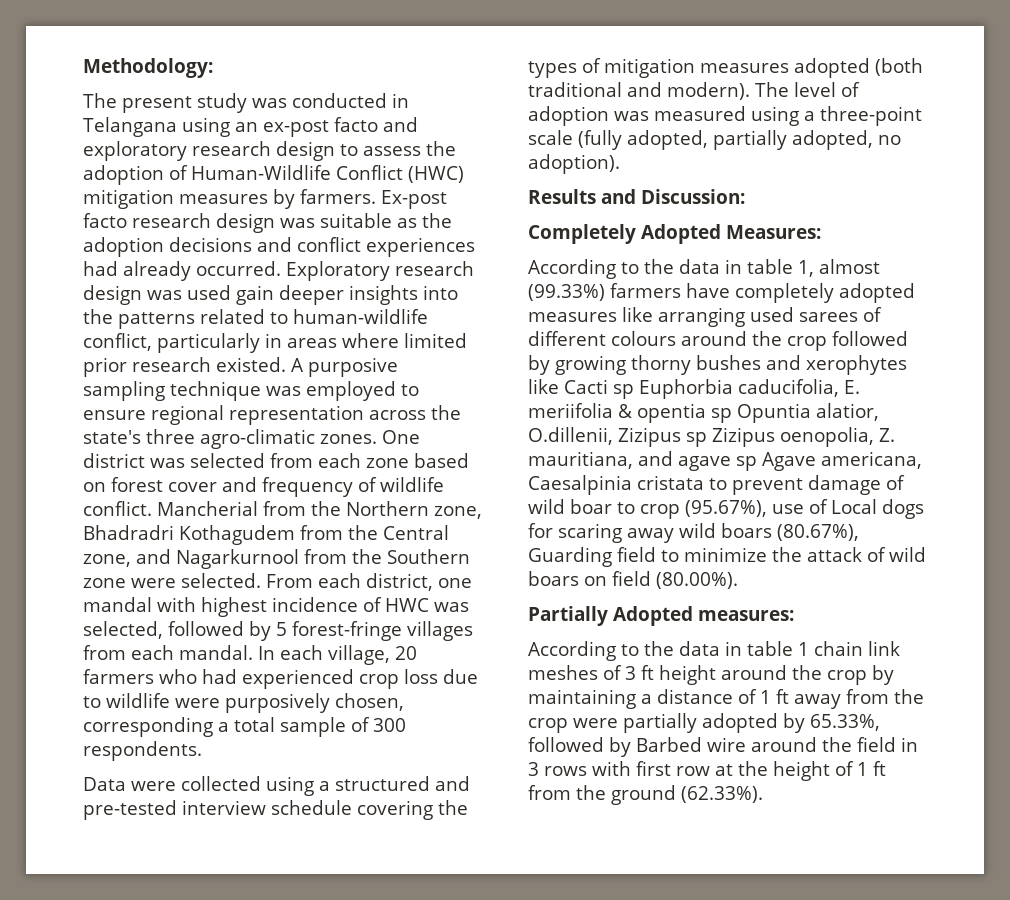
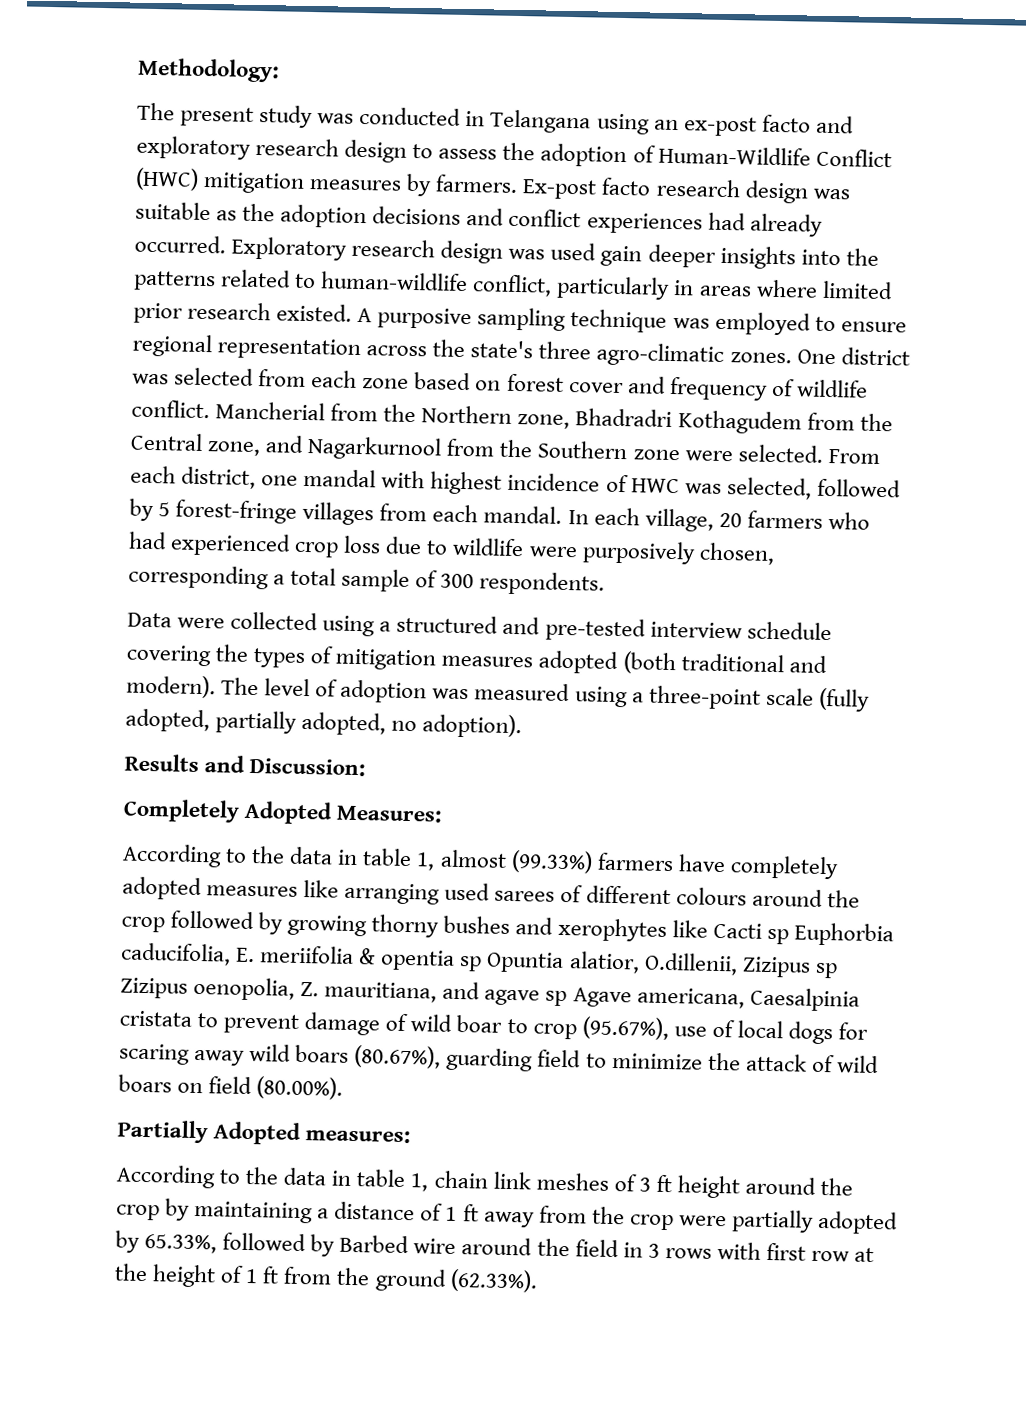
- According to the data in table 1, almost (99.33%) farmers have completely adopted measures like arranging used sarees of different colours around the crop followed by growing thorny bushes and xerophytes like Cacti sp Euphorbia caducifolia, E. meriifolia & opentia sp Opuntia alatior, O.dillenii, Zizipus sp Zizipus oenopolia, Z. mauritiana, and agave sp Agave americana, Caesalpinia cristata to prevent damage of wild boar to crop (95.67%), use of Local dogs for scaring away wild boars (80.67%), Guarding field to minimize the attack of wild boars on field (80.00%).
+ According to the data in table 1, almost (99.33%) farmers have completely adopted measures like arranging used sarees of different colours around the crop followed by growing thorny bushes and xerophytes like Cacti sp Euphorbia caducifolia, E. meriifolia & opentia sp Opuntia alatior, O.dillenii, Zizipus sp Zizipus oenopolia, Z. mauritiana, and agave sp Agave americana, Caesalpinia cristata to prevent damage of wild boar to crop (95.67%), use of local dogs for scaring away wild boars (80.67%), guarding field to minimize the attack of wild boars on field (80.00%).
- According to the data in table 1 chain link meshes of 3 ft height around the crop by maintaining a distance of 1 ft away from the crop were partially adopted by 65.33%, followed by Barbed wire around the field in 3 rows with first row at the height of 1 ft from the ground (62.33%).
+ According to the data in table 1, chain link meshes of 3 ft height around the crop by maintaining a distance of 1 ft away from the crop were partially adopted by 65.33%, followed by Barbed wire around the field in 3 rows with first row at the height of 1 ft from the ground (62.33%).

